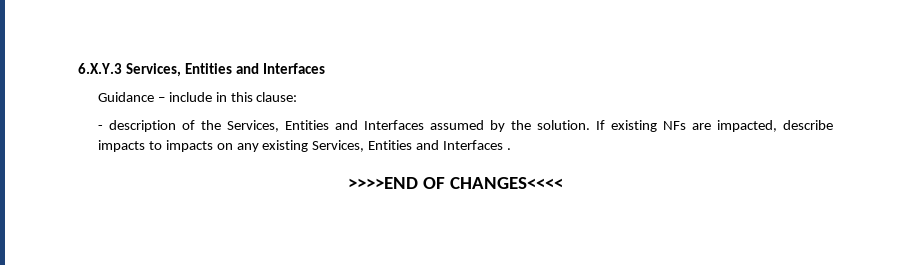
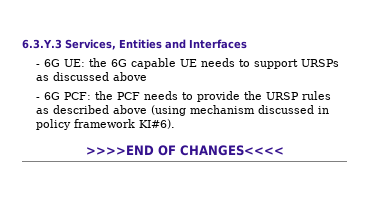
- 6.X.Y.3 Services, Entities and Interfaces
+ 6.3.Y.3 Services, Entities and Interfaces
- Guidance – include in this clause:
- - description of the Services, Entities and Interfaces assumed by the solution. If existing NFs are impacted, describe impacts to impacts on any existing Services, Entities and Interfaces .
+ - 6G UE: the 6G capable UE needs to support URSPs as discussed above
+ - 6G PCF: the PCF needs to provide the URSP rules as described above (using mechanism discussed in policy framework KI#6).

